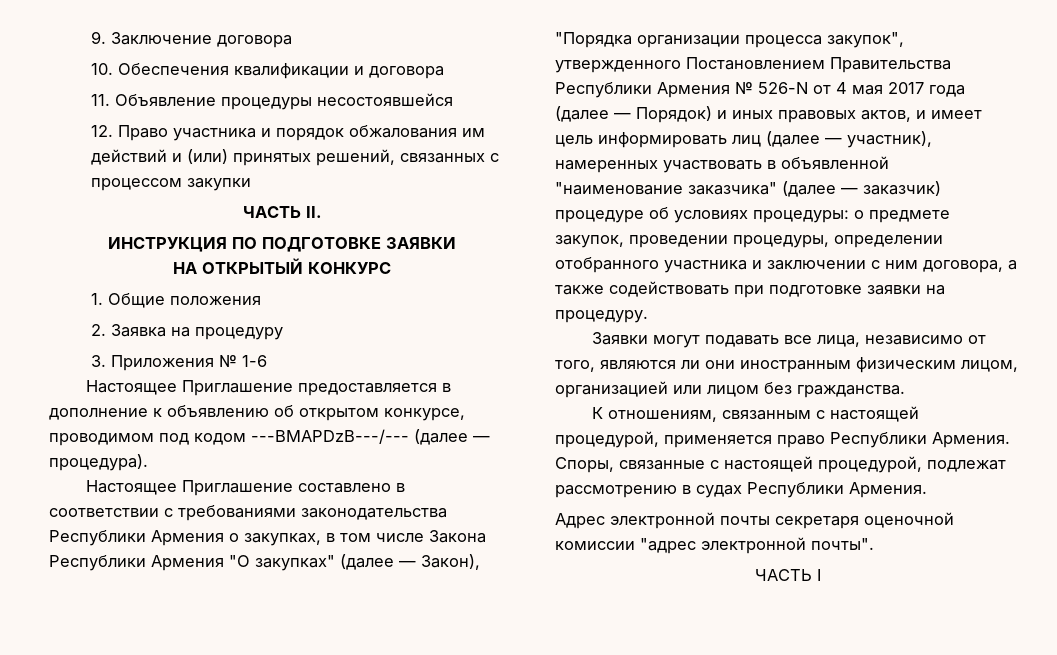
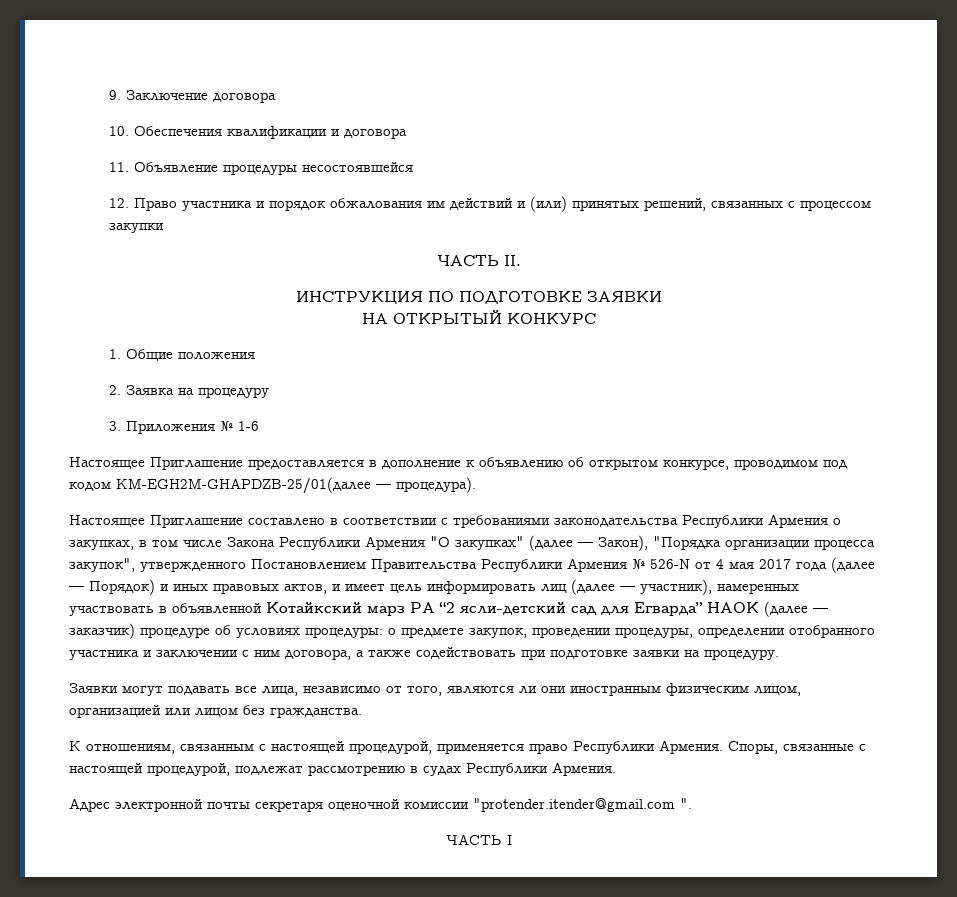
- Настоящее Приглашение предоставляется в дополнение к объявлению об открытом конкурсе, проводимом под кодом ---BMAPDzB---/--- (далее — процедура).
+ Настоящее Приглашение предоставляется в дополнение к объявлению об открытом конкурсе, проводимом под кодом KM-EGH2M-GHAPDZB-25/01(далее — процедура).
- Настоящее Приглашение составлено в соответствии с требованиями законодательства Республики Армения о закупках, в том числе Закона Республики Армения "О закупках" (далее — Закон), "Порядка организации процесса закупок", утвержденного Постановлением Правительства Республики Армения № 526-N от 4 мая 2017 года (далее — Порядок) и иных правовых актов, и имеет цель информировать лиц (далее — участник), намеренных участвовать в объявленной "наименование заказчика" (далее — заказчик) процедуре об условиях процедуры:
+ Настоящее Приглашение составлено в соответствии с требованиями законодательства Республики Армения о закупках, в том числе Закона Республики Армения "О закупках" (далее — Закон), "Порядка организации процесса закупок", утвержденного Постановлением Правительства Республики Армения № 526-N от 4 мая 2017 года (далее — Порядок) и иных правовых актов, и имеет цель информировать лиц (далее — участник), намеренных участвовать в объявленной Котайкский марз РА “2 ясли-детский сад для Егварда” НАОК (далее — заказчик) процедуре об условиях процедуры:
- Адрес электронной почты секретаря оценочной комиссии "адрес электронной почты".
+ Адрес электронной почты секретаря оценочной комиссии "protender.itender@gmail.com ".

